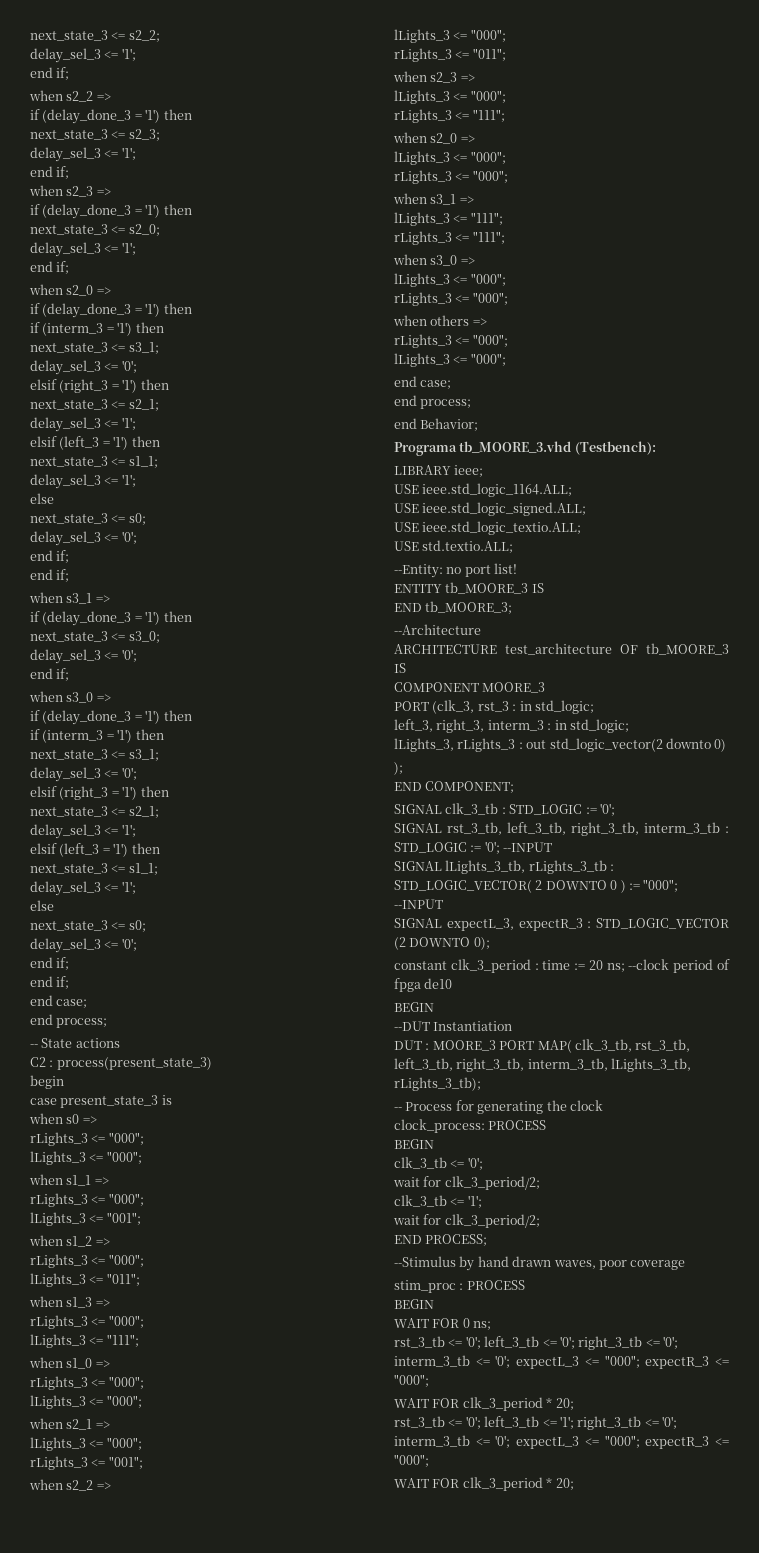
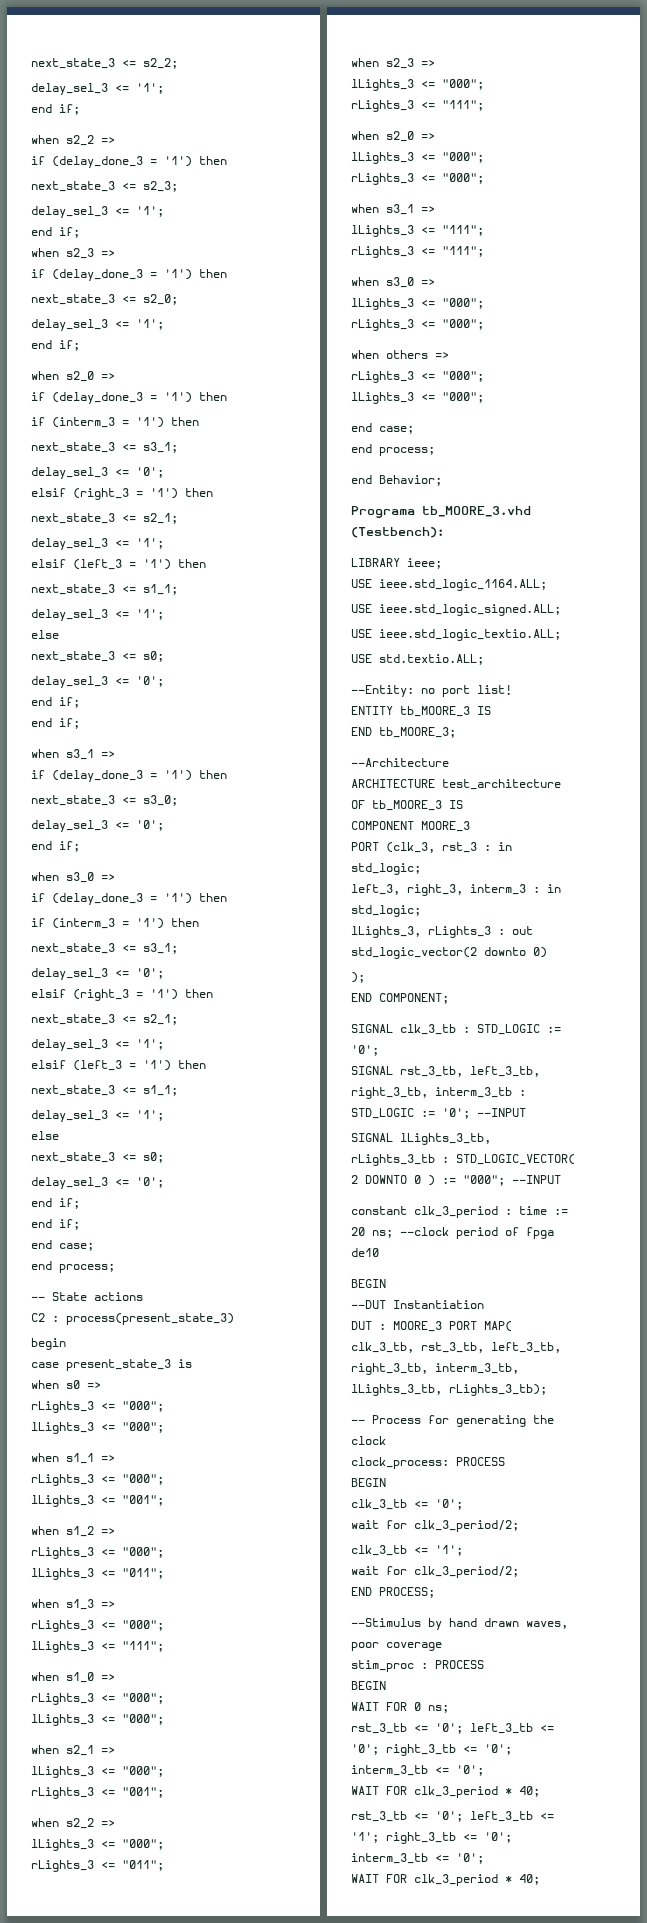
- SIGNAL expectL_3, expectR_3 : STD_LOGIC_VECTOR (2 DOWNTO 0);
- rst_3_tb <= '0'; left_3_tb <= '0'; right_3_tb <= '0'; interm_3_tb <= '0'; expectL_3 <= "000"; expectR_3 <= "000";
- WAIT FOR clk_3_period * 20;
+ rst_3_tb <= '0'; left_3_tb <= '0'; right_3_tb <= '0'; interm_3_tb <= '0';
+ WAIT FOR clk_3_period * 40;
- rst_3_tb <= '0'; left_3_tb <= '1'; right_3_tb <= '0'; interm_3_tb <= '0'; expectL_3 <= "000"; expectR_3 <= "000";
- WAIT FOR clk_3_period * 20;
+ rst_3_tb <= '0'; left_3_tb <= '1'; right_3_tb <= '0'; interm_3_tb <= '0';
+ WAIT FOR clk_3_period * 40;

